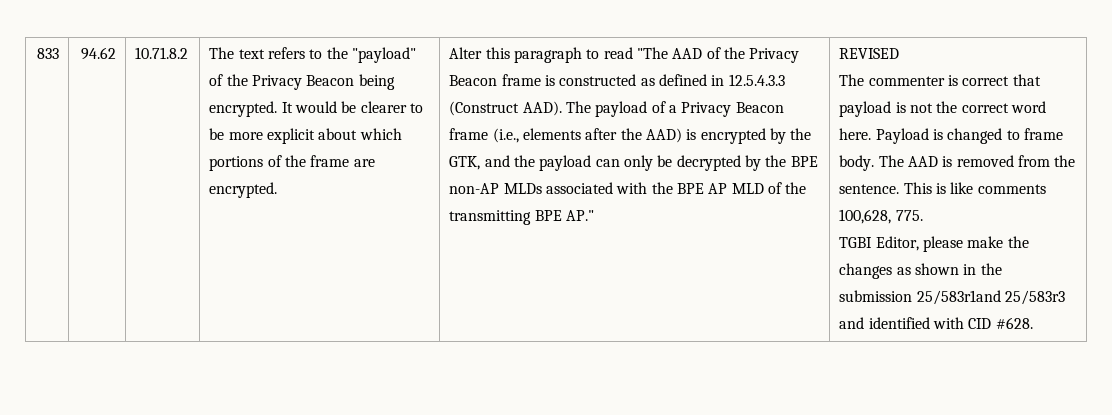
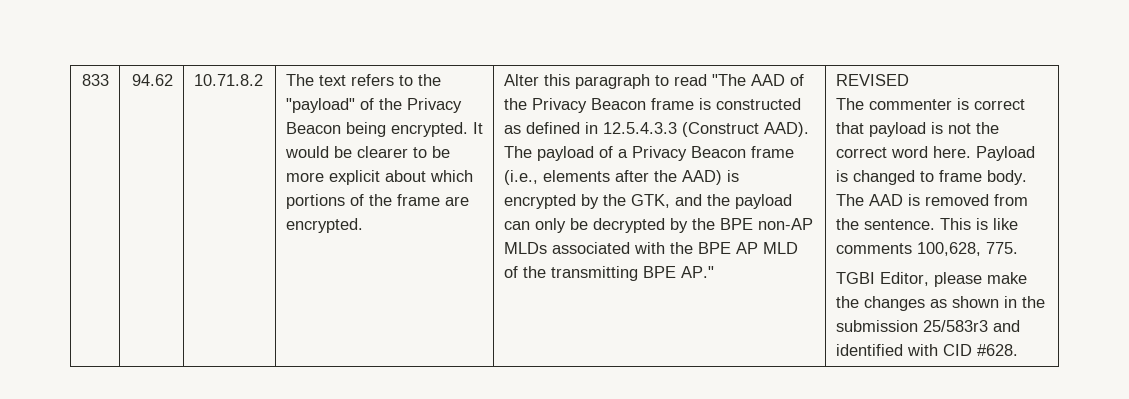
- TGBI Editor, please make the changes as shown in the submission 25/583r1and 25/583r3 and identified with CID #628.
+ TGBI Editor, please make the changes as shown in the submission 25/583r3 and identified with CID #628.

